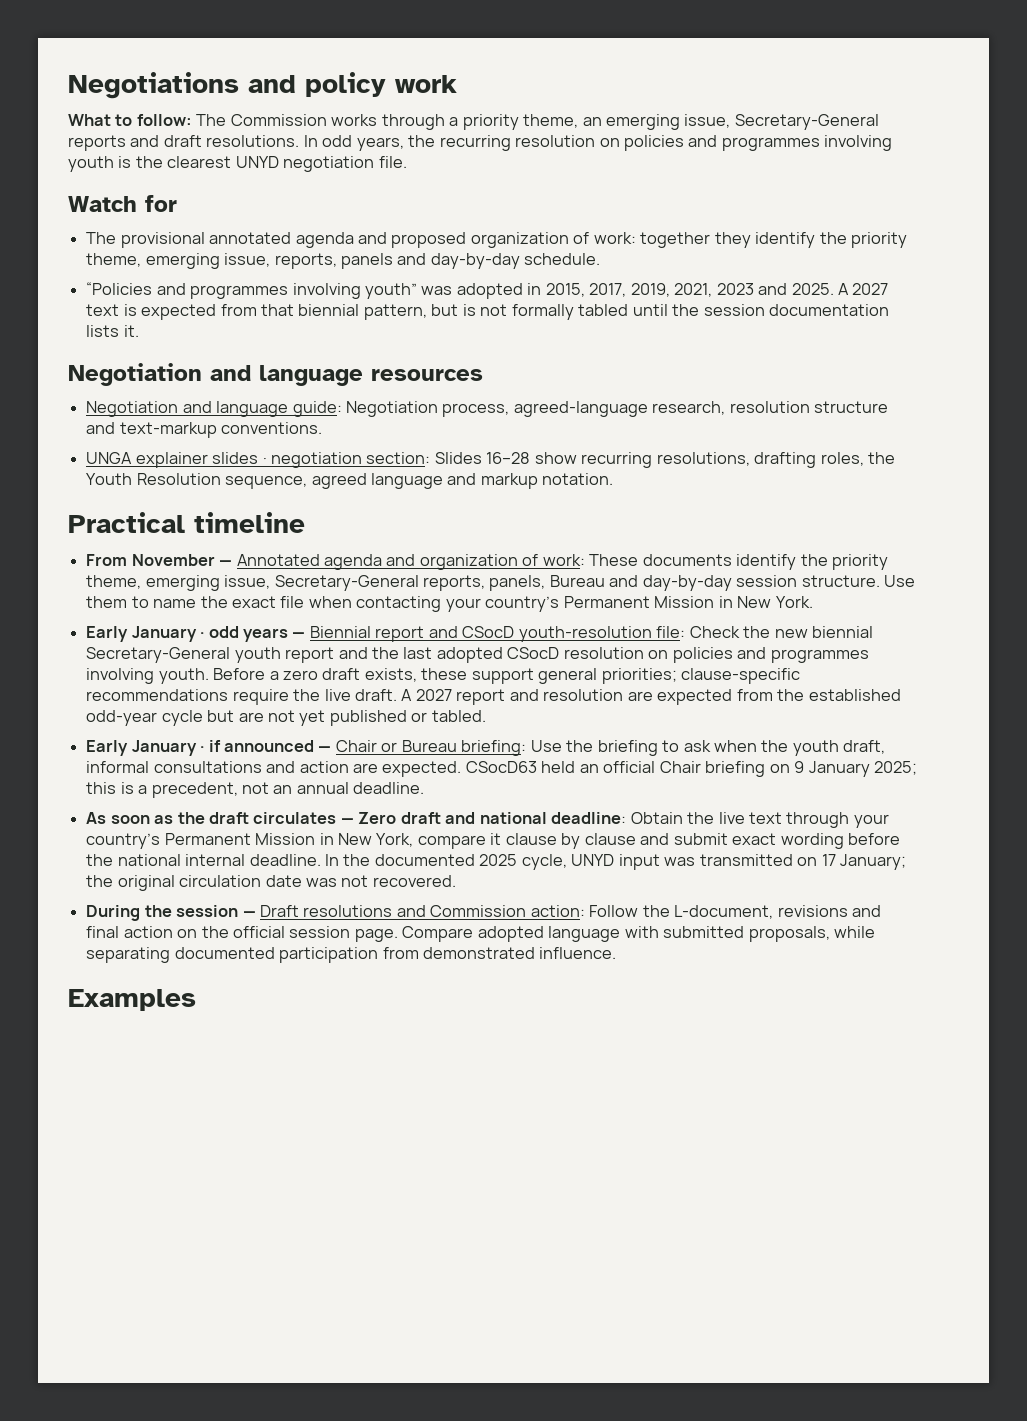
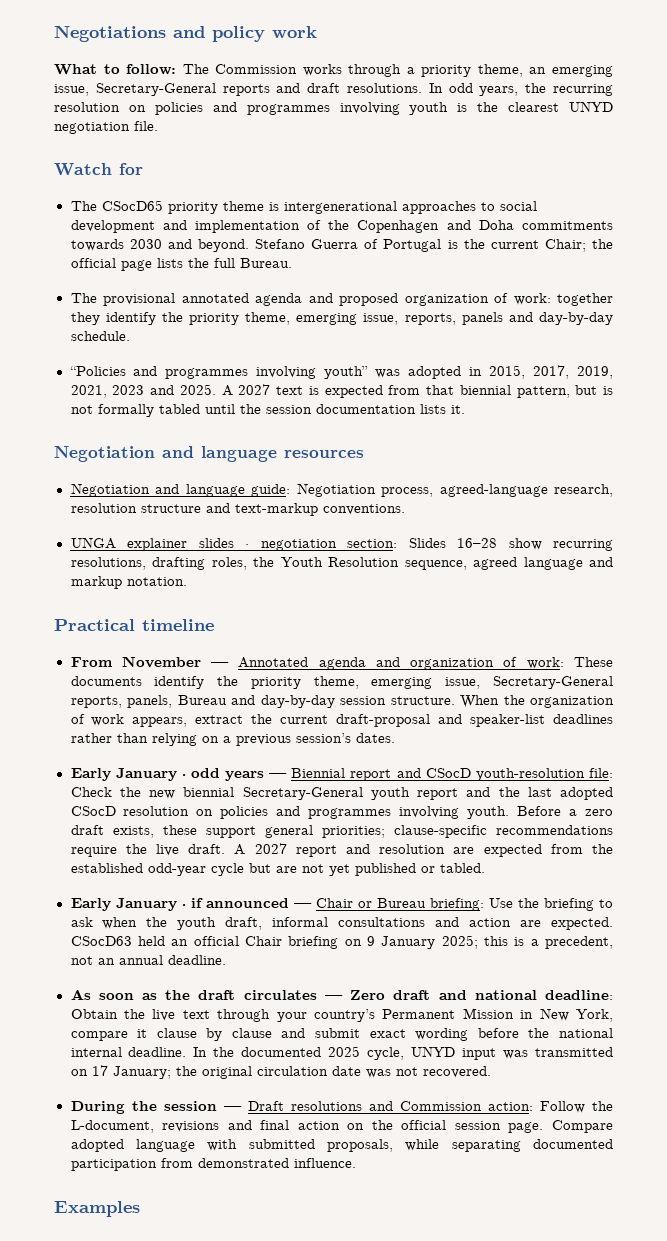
+ The CSocD65 priority theme is intergenerational approaches to social development and implementation of the Copenhagen and Doha commitments towards 2030 and beyond. Stefano Guerra of Portugal is the current Chair; the official page lists the full Bureau.
- Use them to name the exact file when contacting your country’s Permanent Mission in New York.
+ When the organization of work appears, extract the current draft-proposal and speaker-list deadlines rather than relying on a previous session’s dates.

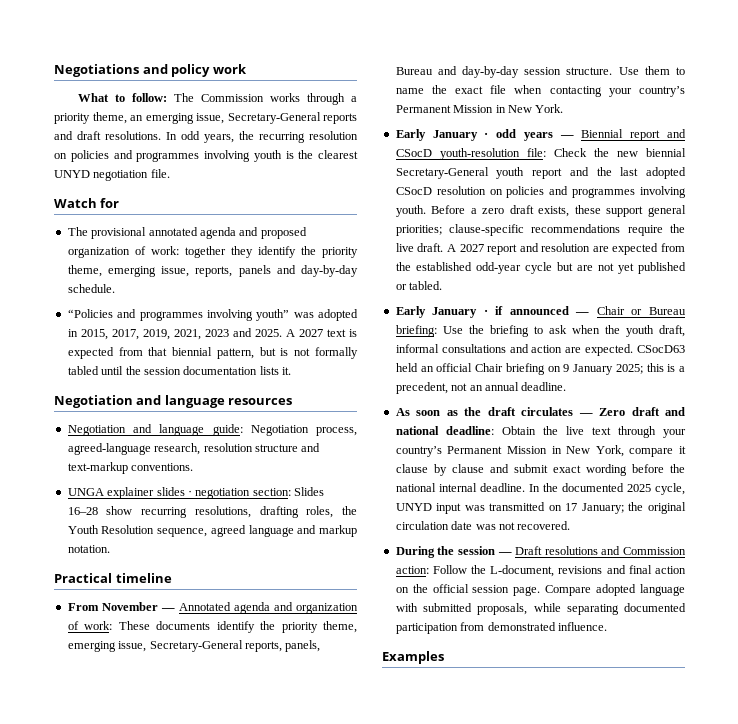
- The CSocD65 priority theme is intergenerational approaches to social development and implementation of the Copenhagen and Doha commitments towards 2030 and beyond. Stefano Guerra of Portugal is the current Chair; the official page lists the full Bureau.
- When the organization of work appears, extract the current draft-proposal and speaker-list deadlines rather than relying on a previous session’s dates.
+ Use them to name the exact file when contacting your country’s Permanent Mission in New York.

